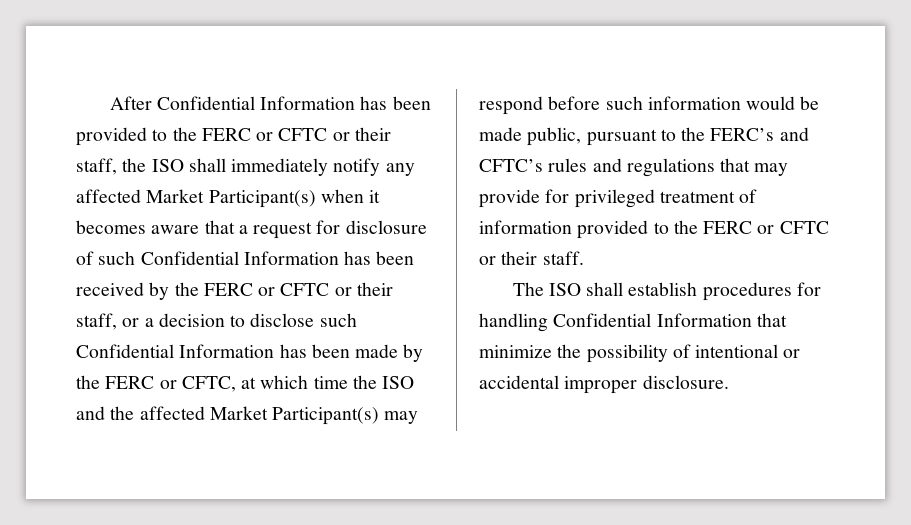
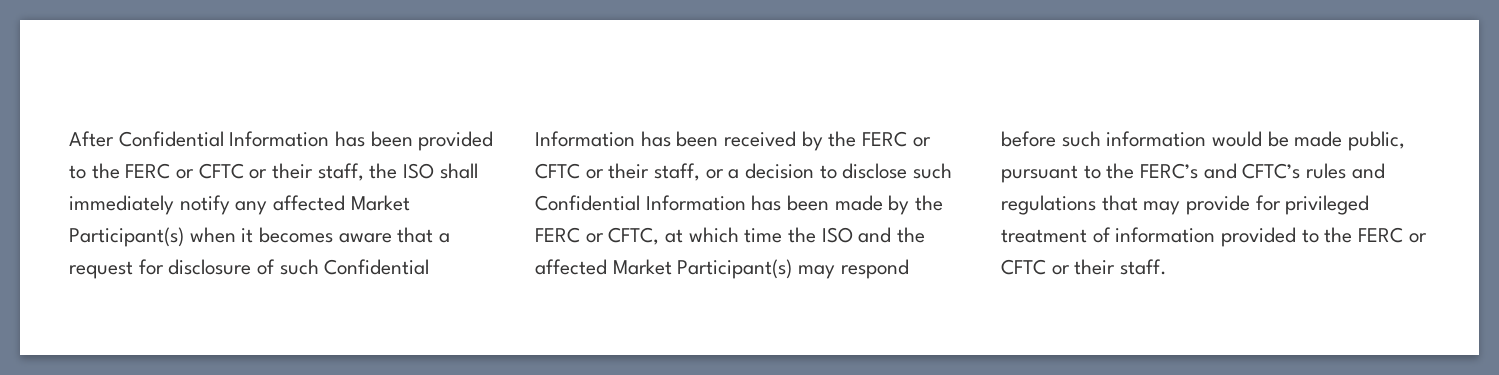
- The ISO shall establish procedures for handling Confidential Information that minimize the possibility of intentional or accidental improper disclosure.

